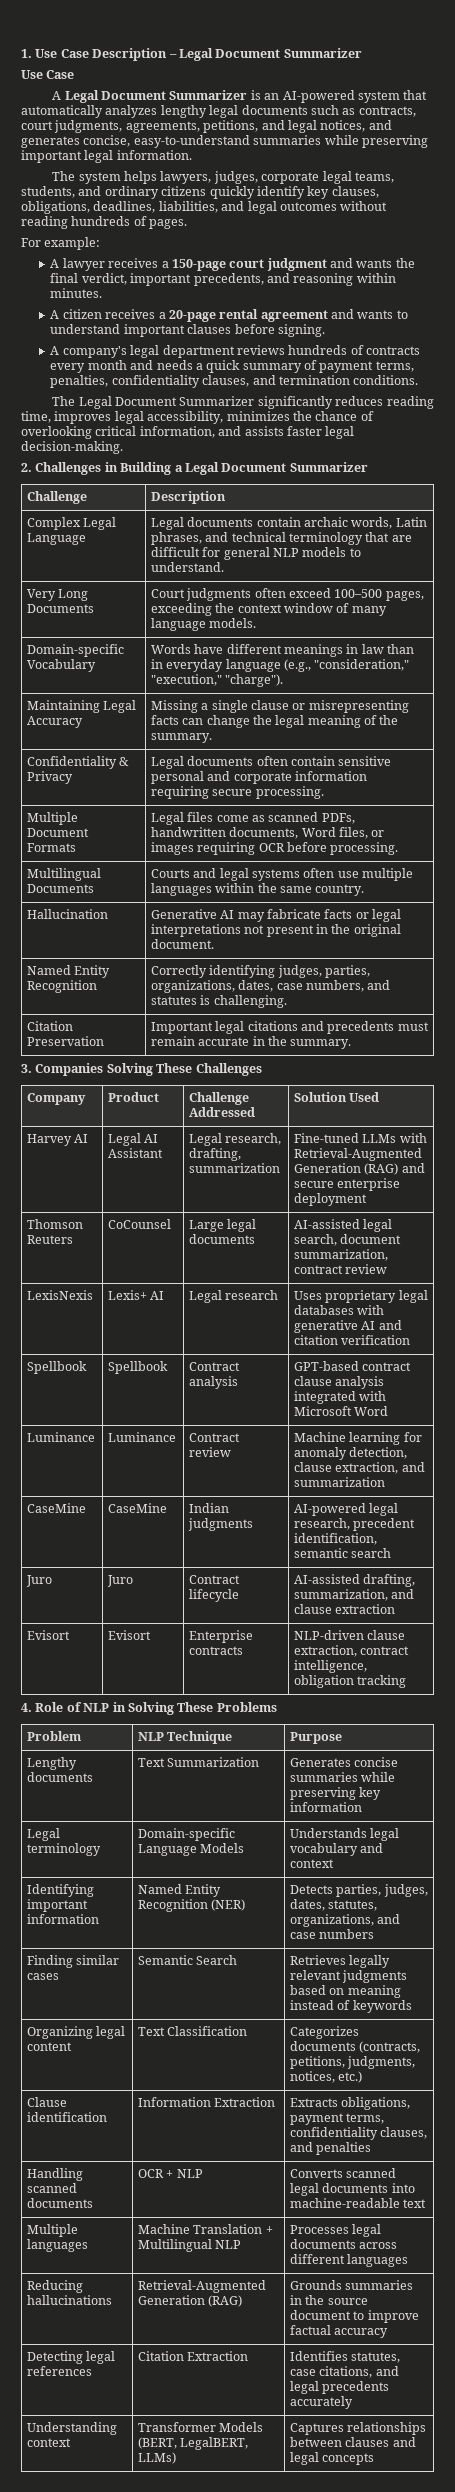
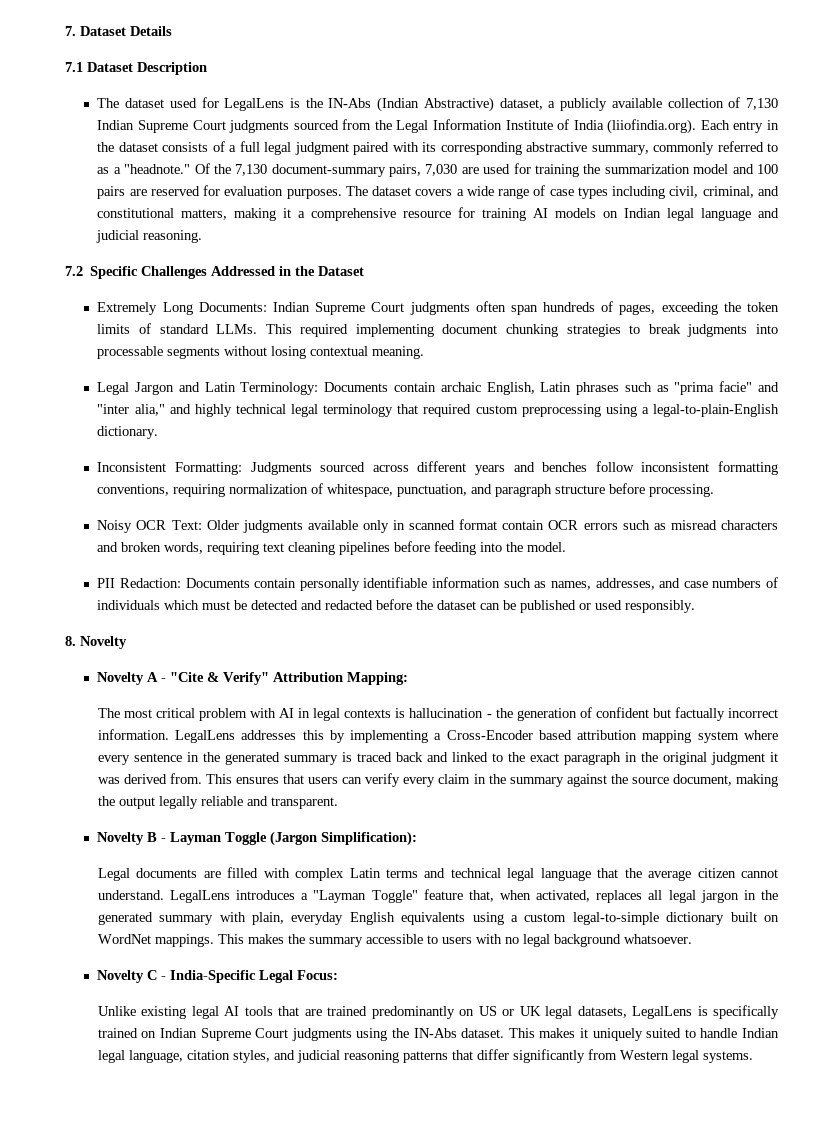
- 1. Use Case Description – Legal Document Summarizer
- Use Case
- A Legal Document Summarizer is an AI-powered system that automatically analyzes lengthy legal documents such as contracts, court judgments, agreements, petitions, and legal notices, and generates concise, easy-to-understand summaries while preserving important legal information.
- The system helps lawyers, judges, corporate legal teams, students, and ordinary citizens quickly identify key clauses, obligations, deadlines, liabilities, and legal outcomes without reading hundreds of pages.
- For example:
- A lawyer receives a 150-page court judgment and wants the final verdict, important precedents, and reasoning within minutes.
- A citizen receives a 20-page rental agreement and wants to understand important clauses before signing.
- A company's legal department reviews hundreds of contracts every month and needs a quick summary of payment terms, penalties, confidentiality clauses, and termination conditions.
- The Legal Document Summarizer significantly reduces reading time, improves legal accessibility, minimizes the chance of overlooking critical information, and assists faster legal decision-making.
- 2. Challenges in Building a Legal Document Summarizer
- Challenge | Description
- Complex Legal Language | Legal documents contain archaic words, Latin phrases, and technical terminology that are difficult for general NLP models to understand.
- Very Long Documents | Court judgments often exceed 100–500 pages, exceeding the context window of many language models.
- Domain-specific Vocabulary | Words have different meanings in law than in everyday language (e.g., "consideration," "execution," "charge").
- Maintaining Legal Accuracy | Missing a single clause or misrepresenting facts can change the legal meaning of the summary.
- Confidentiality & Privacy | Legal documents often contain sensitive personal and corporate information requiring secure processing.
- Multiple Document Formats | Legal files come as scanned PDFs, handwritten documents, Word files, or images requiring OCR before processing.
- Multilingual Documents | Courts and legal systems often use multiple languages within the same country.
- Hallucination | Generative AI may fabricate facts or legal interpretations not present in the original document.
- Named Entity Recognition | Correctly identifying judges, parties, organizations, dates, case numbers, and statutes is challenging.
- Citation Preservation | Important legal citations and precedents must remain accurate in the summary.
- 3. Companies Solving These Challenges
- Company | Product | Challenge Addressed | Solution Used
- Harvey AI | Legal AI Assistant | Legal research, drafting, summarization | Fine-tuned LLMs with Retrieval-Augmented Generation (RAG) and secure enterprise deployment
- Thomson Reuters | CoCounsel | Large legal documents | AI-assisted legal search, document summarization, contract review
- LexisNexis | Lexis+ AI | Legal research | Uses proprietary legal databases with generative AI and citation verification
- Spellbook | Spellbook | Contract analysis | GPT-based contract clause analysis integrated with Microsoft Word
- Luminance | Luminance | Contract review | Machine learning for anomaly detection, clause extraction, and summarization
- CaseMine | CaseMine | Indian judgments | AI-powered legal research, precedent identification, semantic search
- Juro | Juro | Contract lifecycle | AI-assisted drafting, summarization, and clause extraction
- Evisort | Evisort | Enterprise contracts | NLP-driven clause extraction, contract intelligence, obligation tracking
- 4. Role of NLP in Solving These Problems
- Problem | NLP Technique | Purpose
- Lengthy documents | Text Summarization | Generates concise summaries while preserving key information
- Legal terminology | Domain-specific Language Models | Understands legal vocabulary and context
- Identifying important information | Named Entity Recognition (NER) | Detects parties, judges, dates, statutes, organizations, and case numbers
- Finding similar cases | Semantic Search | Retrieves legally relevant judgments based on meaning instead of keywords
- Organizing legal content | Text Classification | Categorizes documents (contracts, petitions, judgments, notices, etc.)
- Clause identification | Information Extraction | Extracts obligations, payment terms, confidentiality clauses, and penalties
- Handling scanned documents | OCR + NLP | Converts scanned legal documents into machine-readable text
- Multiple languages | Machine Translation + Multilingual NLP | Processes legal documents across different languages
- Reducing hallucinations | Retrieval-Augmented Generation (RAG) | Grounds summaries in the source document to improve factual accuracy
- Detecting legal references | Citation Extraction | Identifies statutes, case citations, and legal precedents accurately
- Understanding context | Transformer Models (BERT, LegalBERT, LLMs) | Captures relationships between clauses and legal concepts
+ 7. Dataset Details
+ 7.1 Dataset Description
+ The dataset used for LegalLens is the IN-Abs (Indian Abstractive) dataset, a publicly available collection of 7,130 Indian Supreme Court judgments sourced from the Legal Information Institute of India (liiofindia.org). Each entry in the dataset consists of a full legal judgment paired with its corresponding abstractive summary, commonly referred to as a "headnote." Of the 7,130 document-summary pairs, 7,030 are used for training the summarization model and 100 pairs are reserved for evaluation purposes. The dataset covers a wide range of case types including civil, criminal, and constitutional matters, making it a comprehensive resource for training AI models on Indian legal language and judicial reasoning.
+ 7.2 Specific Challenges Addressed in the Dataset
+ Extremely Long Documents: Indian Supreme Court judgments often span hundreds of pages, exceeding the token limits of standard LLMs. This required implementing document chunking strategies to break judgments into processable segments without losing contextual meaning.
+ Legal Jargon and Latin Terminology: Documents contain archaic English, Latin phrases such as "prima facie" and "inter alia," and highly technical legal terminology that required custom preprocessing using a legal-to-plain-English dictionary.
+ Inconsistent Formatting: Judgments sourced across different years and benches follow inconsistent formatting conventions, requiring normalization of whitespace, punctuation, and paragraph structure before processing.
+ Noisy OCR Text: Older judgments available only in scanned format contain OCR errors such as misread characters and broken words, requiring text cleaning pipelines before feeding into the model.
+ PII Redaction: Documents contain personally identifiable information such as names, addresses, and case numbers of individuals which must be detected and redacted before the dataset can be published or used responsibly.
+ 8. Novelty
+ Novelty A - "Cite & Verify" Attribution Mapping:
+ The most critical problem with AI in legal contexts is hallucination - the generation of confident but factually incorrect information. LegalLens addresses this by implementing a Cross-Encoder based attribution mapping system where every sentence in the generated summary is traced back and linked to the exact paragraph in the original judgment it was derived from. This ensures that users can verify every claim in the summary against the source document, making the output legally reliable and transparent.
+ Novelty B - Layman Toggle (Jargon Simplification):
+ Legal documents are filled with complex Latin terms and technical legal language that the average citizen cannot understand. LegalLens introduces a "Layman Toggle" feature that, when activated, replaces all legal jargon in the generated summary with plain, everyday English equivalents using a custom legal-to-simple dictionary built on WordNet mappings. This makes the summary accessible to users with no legal background whatsoever.
+ Novelty C - India-Specific Legal Focus:
+ Unlike existing legal AI tools that are trained predominantly on US or UK legal datasets, LegalLens is specifically trained on Indian Supreme Court judgments using the IN-Abs dataset. This makes it uniquely suited to handle Indian legal language, citation styles, and judicial reasoning patterns that differ significantly from Western legal systems.

